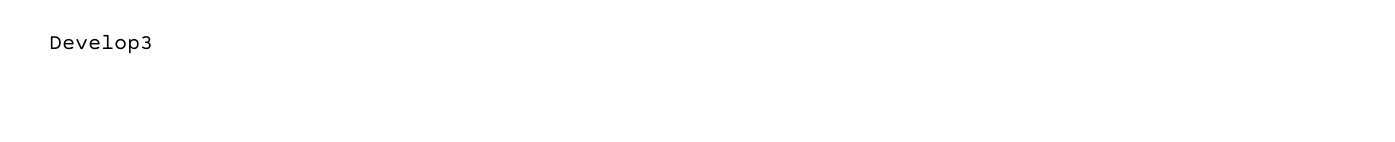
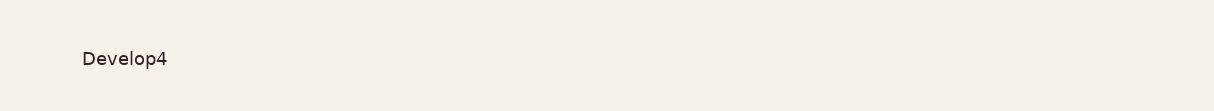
- Develop3
+ Develop4

